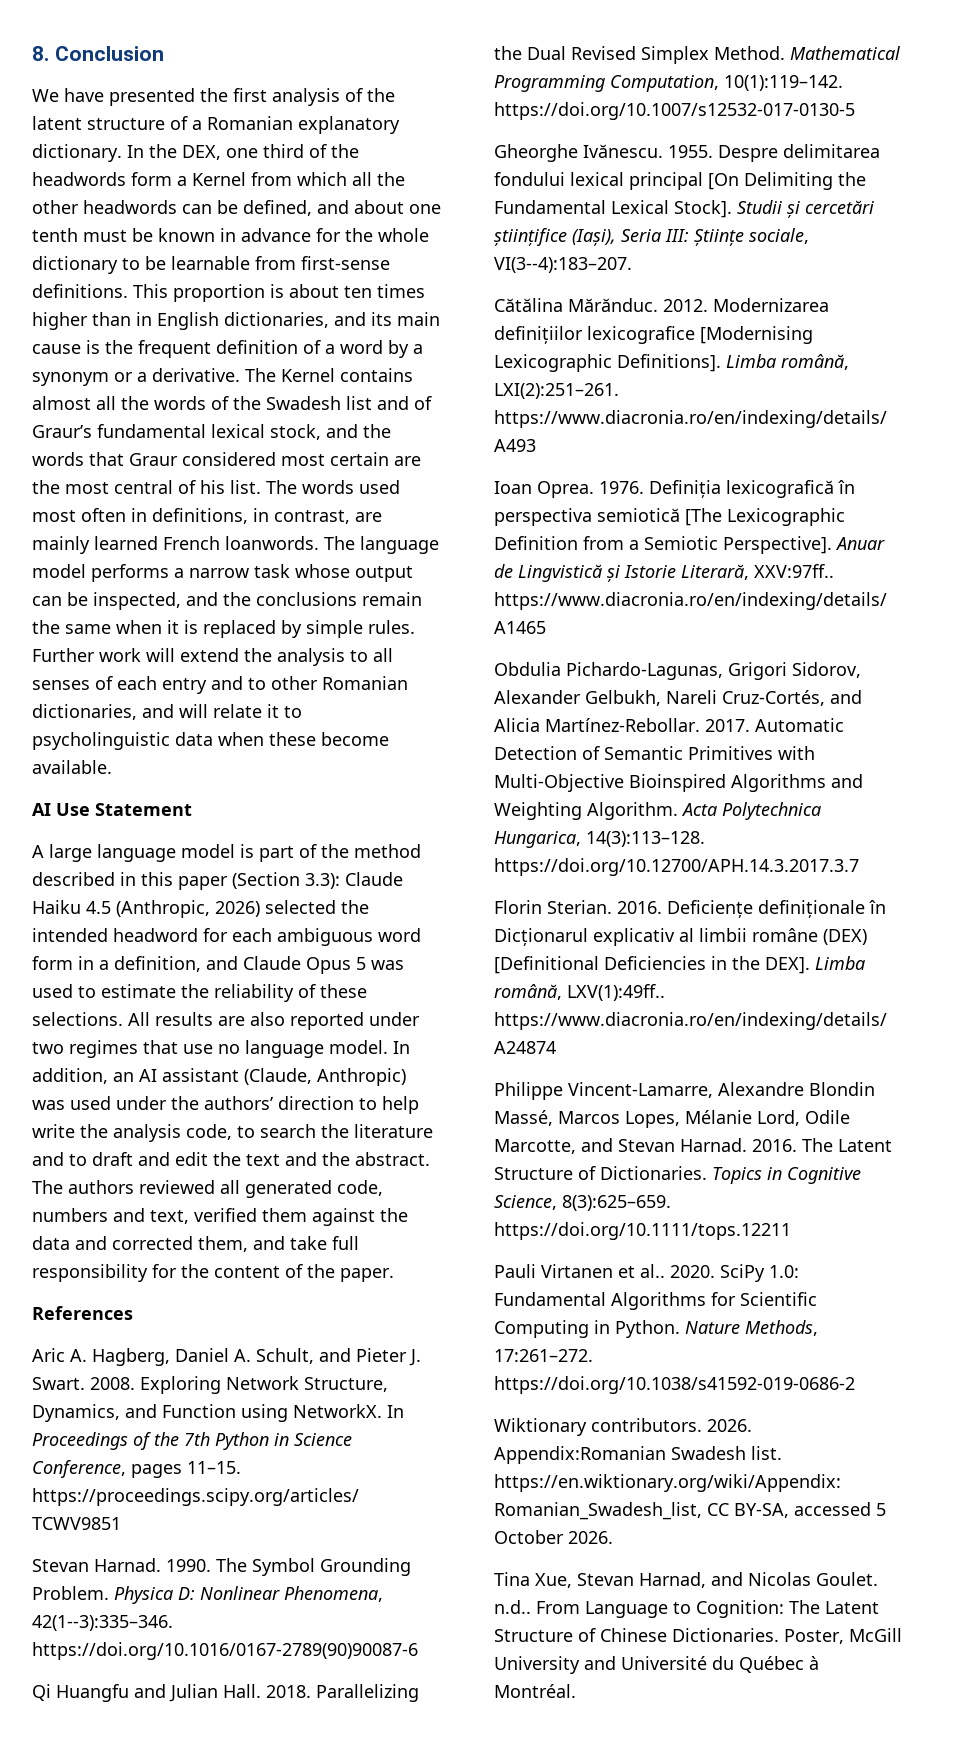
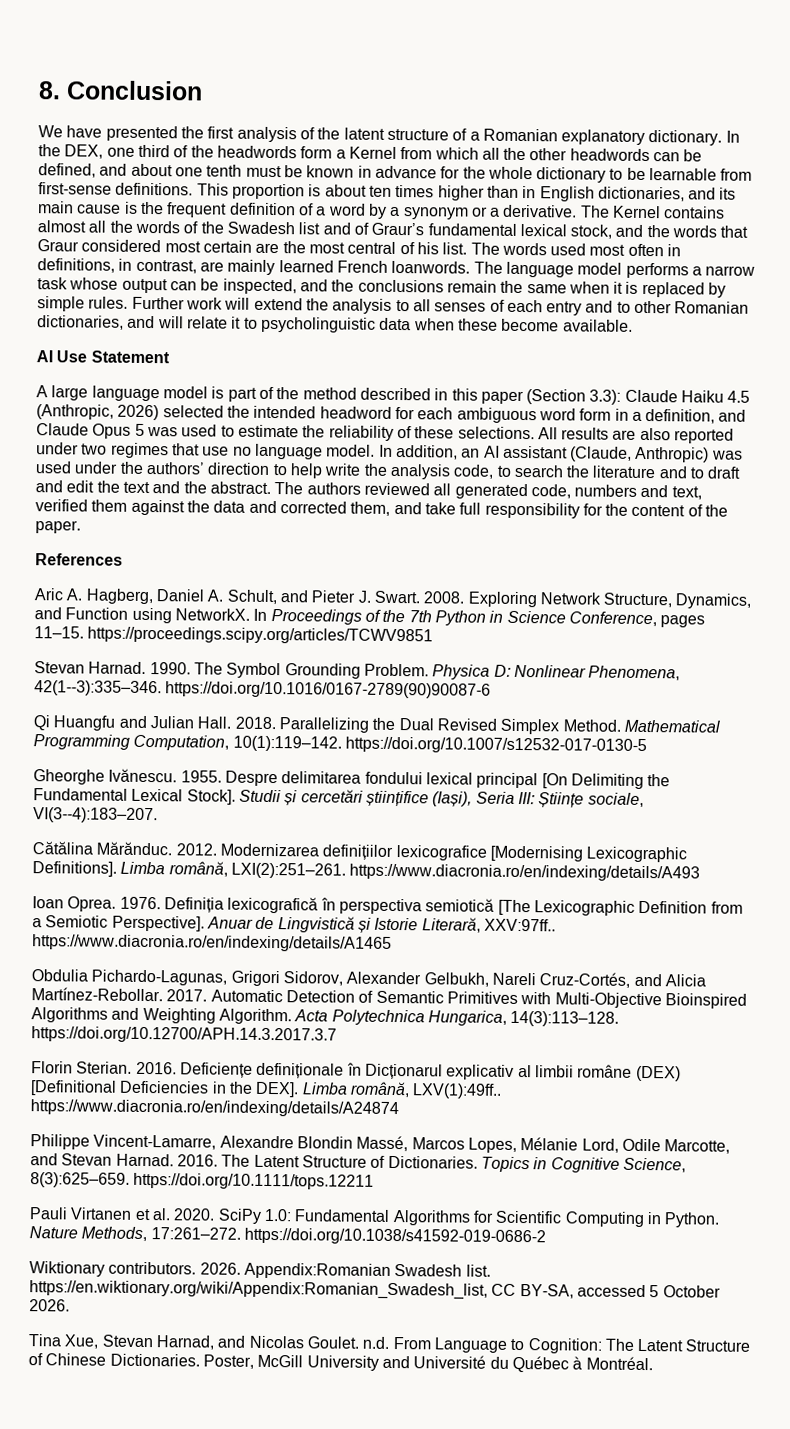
- Pauli Virtanen et al.. 2020.
+ Pauli Virtanen et al. 2020.
- Tina Xue, Stevan Harnad, and Nicolas Goulet. n.d.. From Language to Cognition: The Latent Structure of Chinese Dictionaries.
+ Tina Xue, Stevan Harnad, and Nicolas Goulet. n.d. From Language to Cognition: The Latent Structure of Chinese Dictionaries.

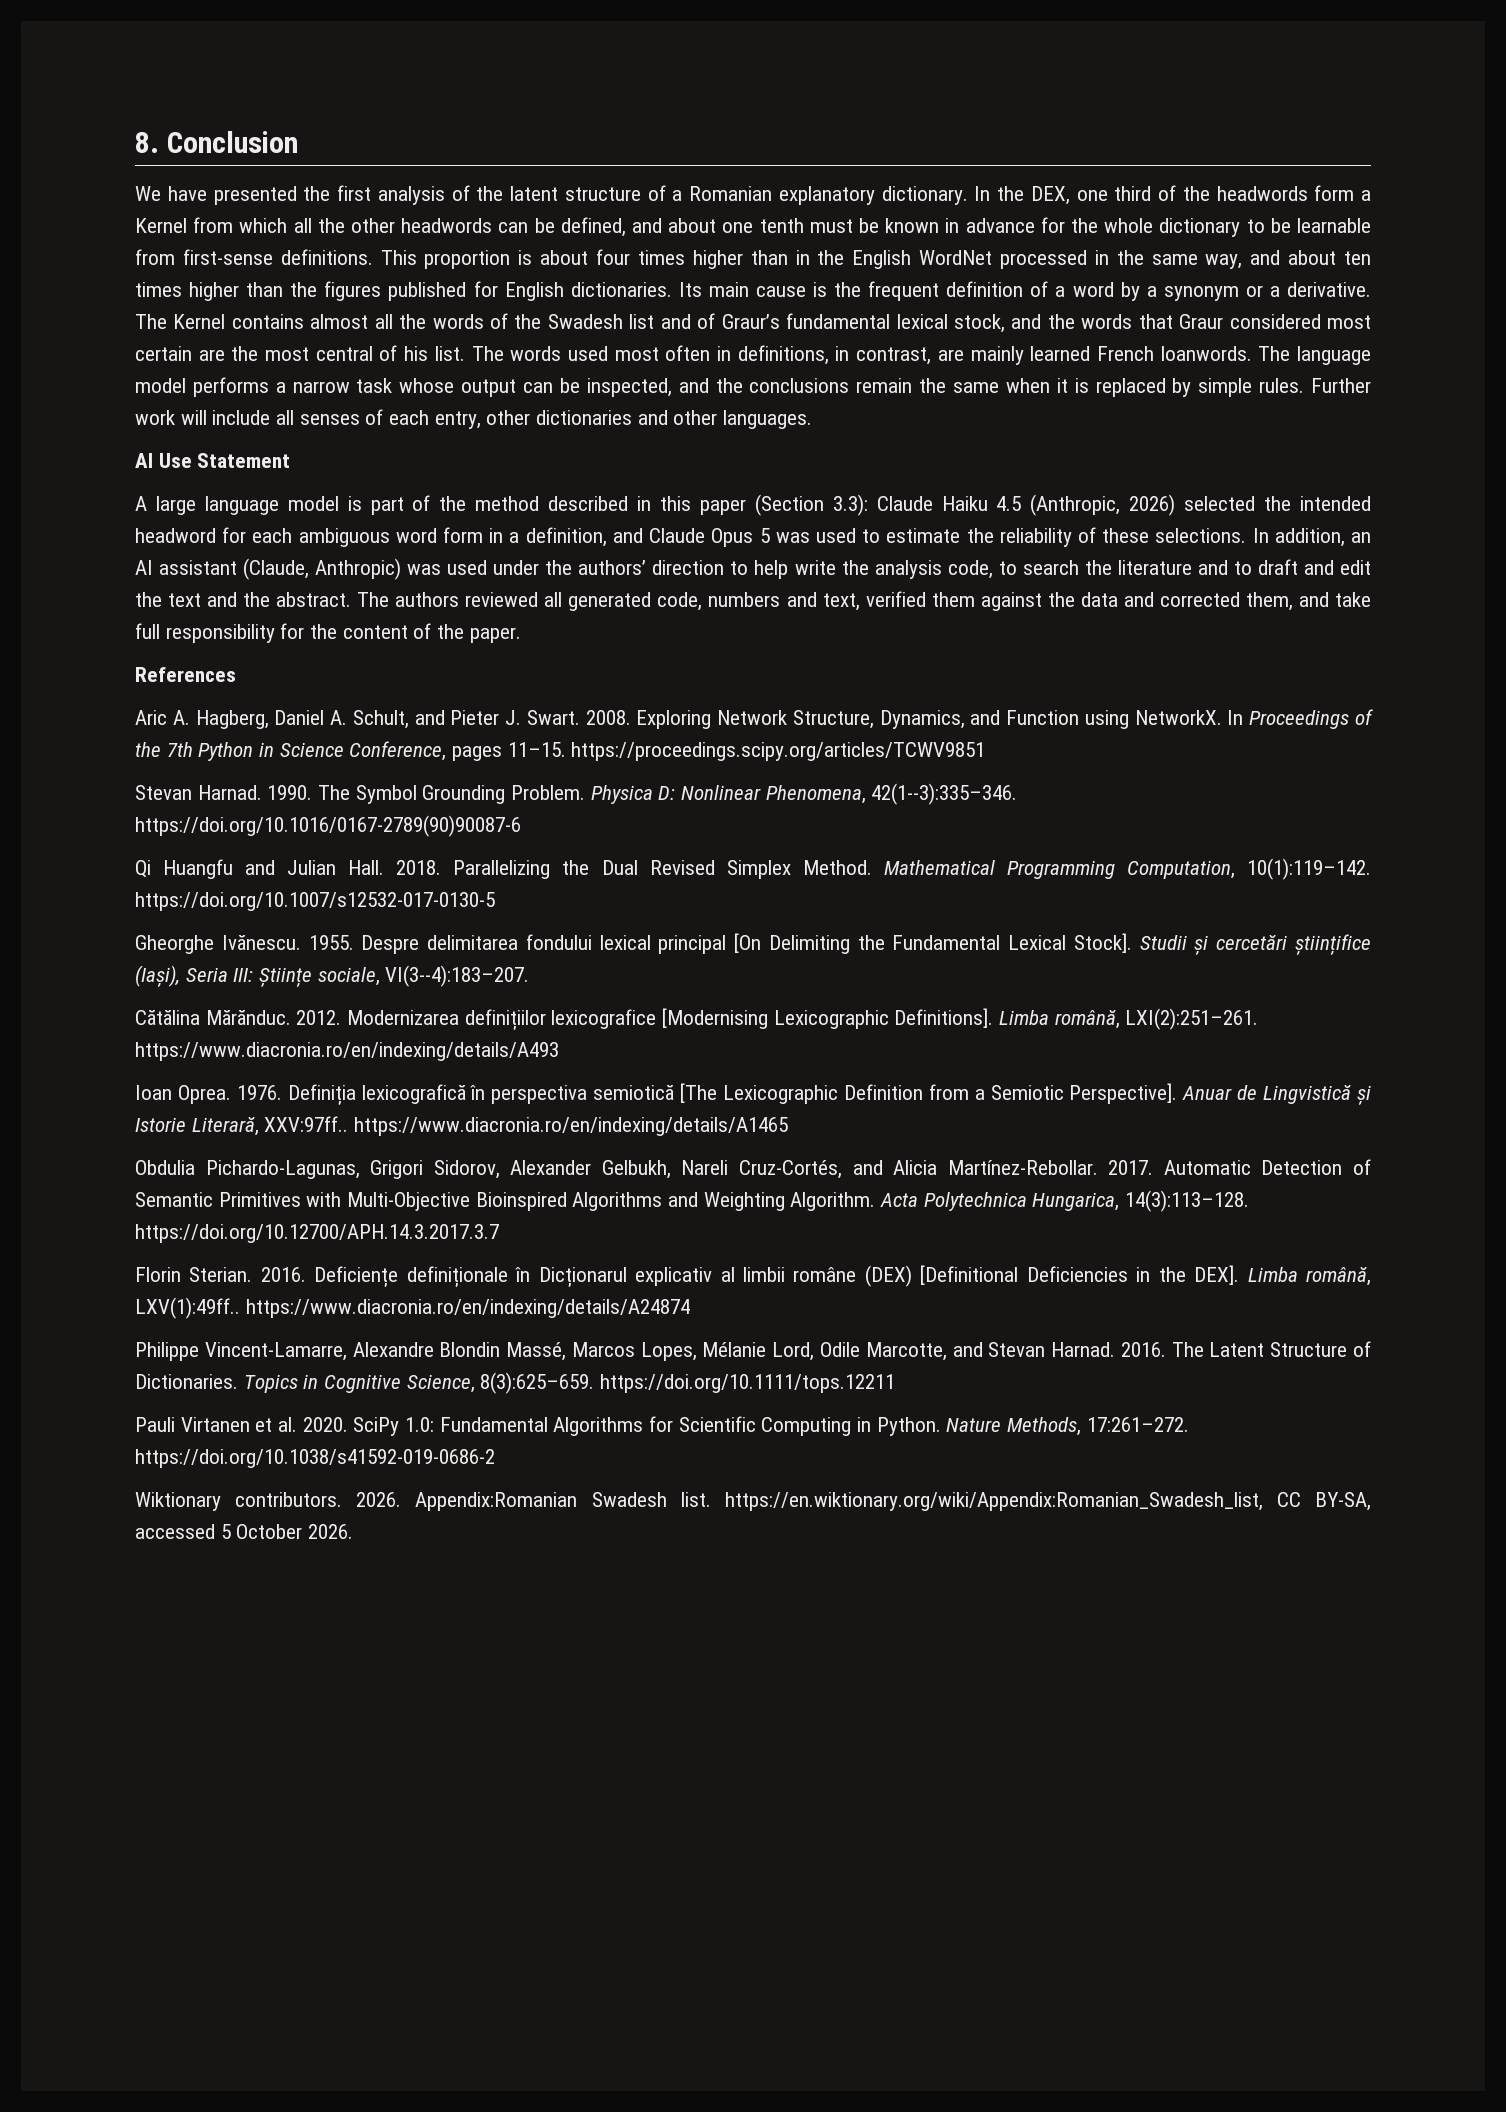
- This proportion is about ten times higher than in English dictionaries, and its main cause is the frequent definition of a word by a synonym or a derivative.
+ This proportion is about four times higher than in the English WordNet processed in the same way, and about ten times higher than the figures published for English dictionaries. Its main cause is the frequent definition of a word by a synonym or a derivative.
- Further work will extend the analysis to all senses of each entry and to other Romanian dictionaries, and will relate it to psycholinguistic data when these become available.
+ Further work will include all senses of each entry, other dictionaries and other languages.
- All results are also reported under two regimes that use no language model.
- Tina Xue, Stevan Harnad, and Nicolas Goulet. n.d. From Language to Cognition: The Latent Structure of Chinese Dictionaries. Poster, McGill University and Université du Québec à Montréal.

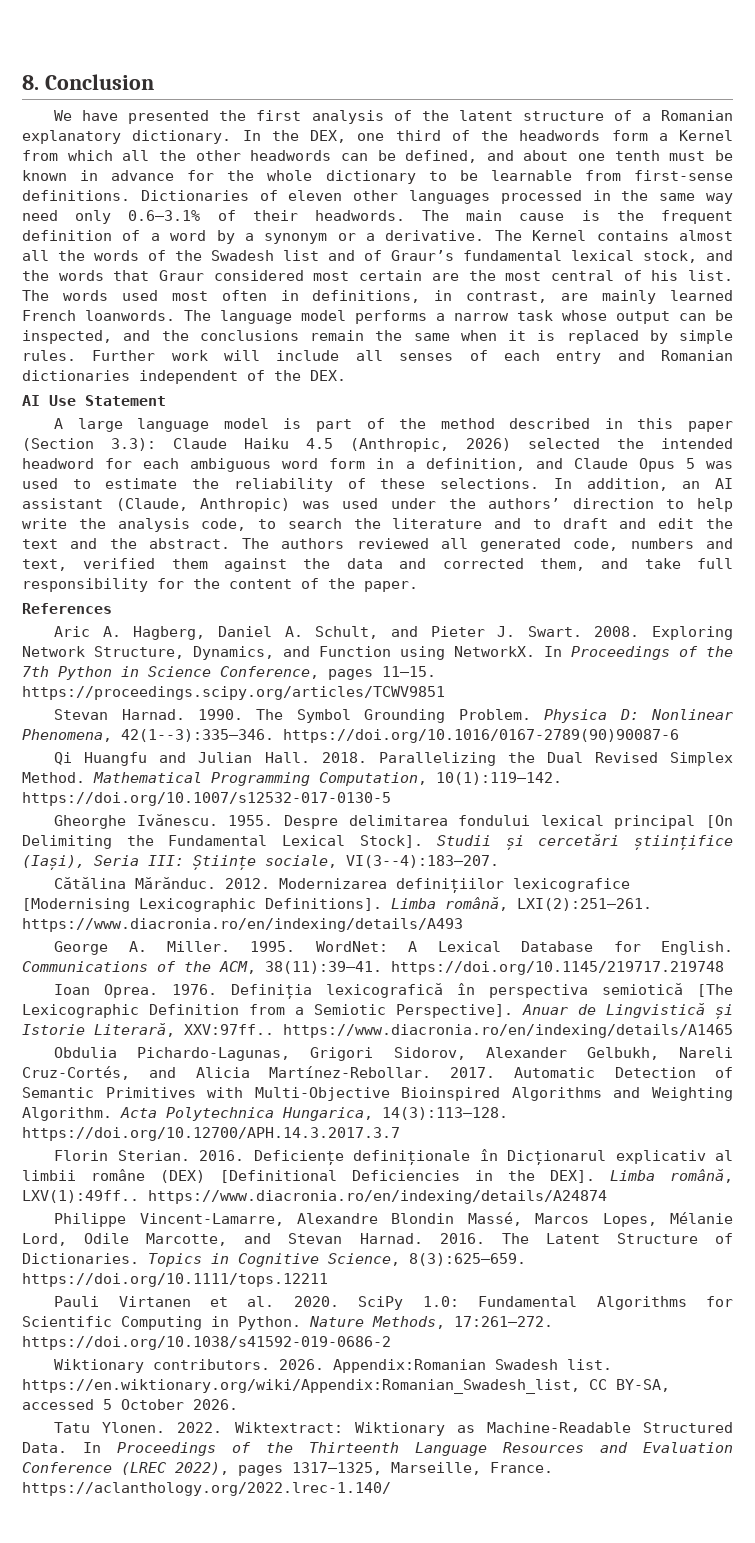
- This proportion is about four times higher than in the English WordNet processed in the same way, and about ten times higher than the figures published for English dictionaries. Its main cause is the frequent definition of a word by a synonym or a derivative.
+ Dictionaries of eleven other languages processed in the same way need only 0.6–3.1% of their headwords. The main cause is the frequent definition of a word by a synonym or a derivative.
- Further work will include all senses of each entry, other dictionaries and other languages.
+ Further work will include all senses of each entry and Romanian dictionaries independent of the DEX.
+ George A. Miller. 1995. WordNet: A Lexical Database for English. Communications of the ACM, 38(11):39–41. https://doi.org/10.1145/219717.219748
+ Tatu Ylonen. 2022. Wiktextract: Wiktionary as Machine-Readable Structured Data. In Proceedings of the Thirteenth Language Resources and Evaluation Conference (LREC 2022), pages 1317–1325, Marseille, France. https://aclanthology.org/2022.lrec-1.140/

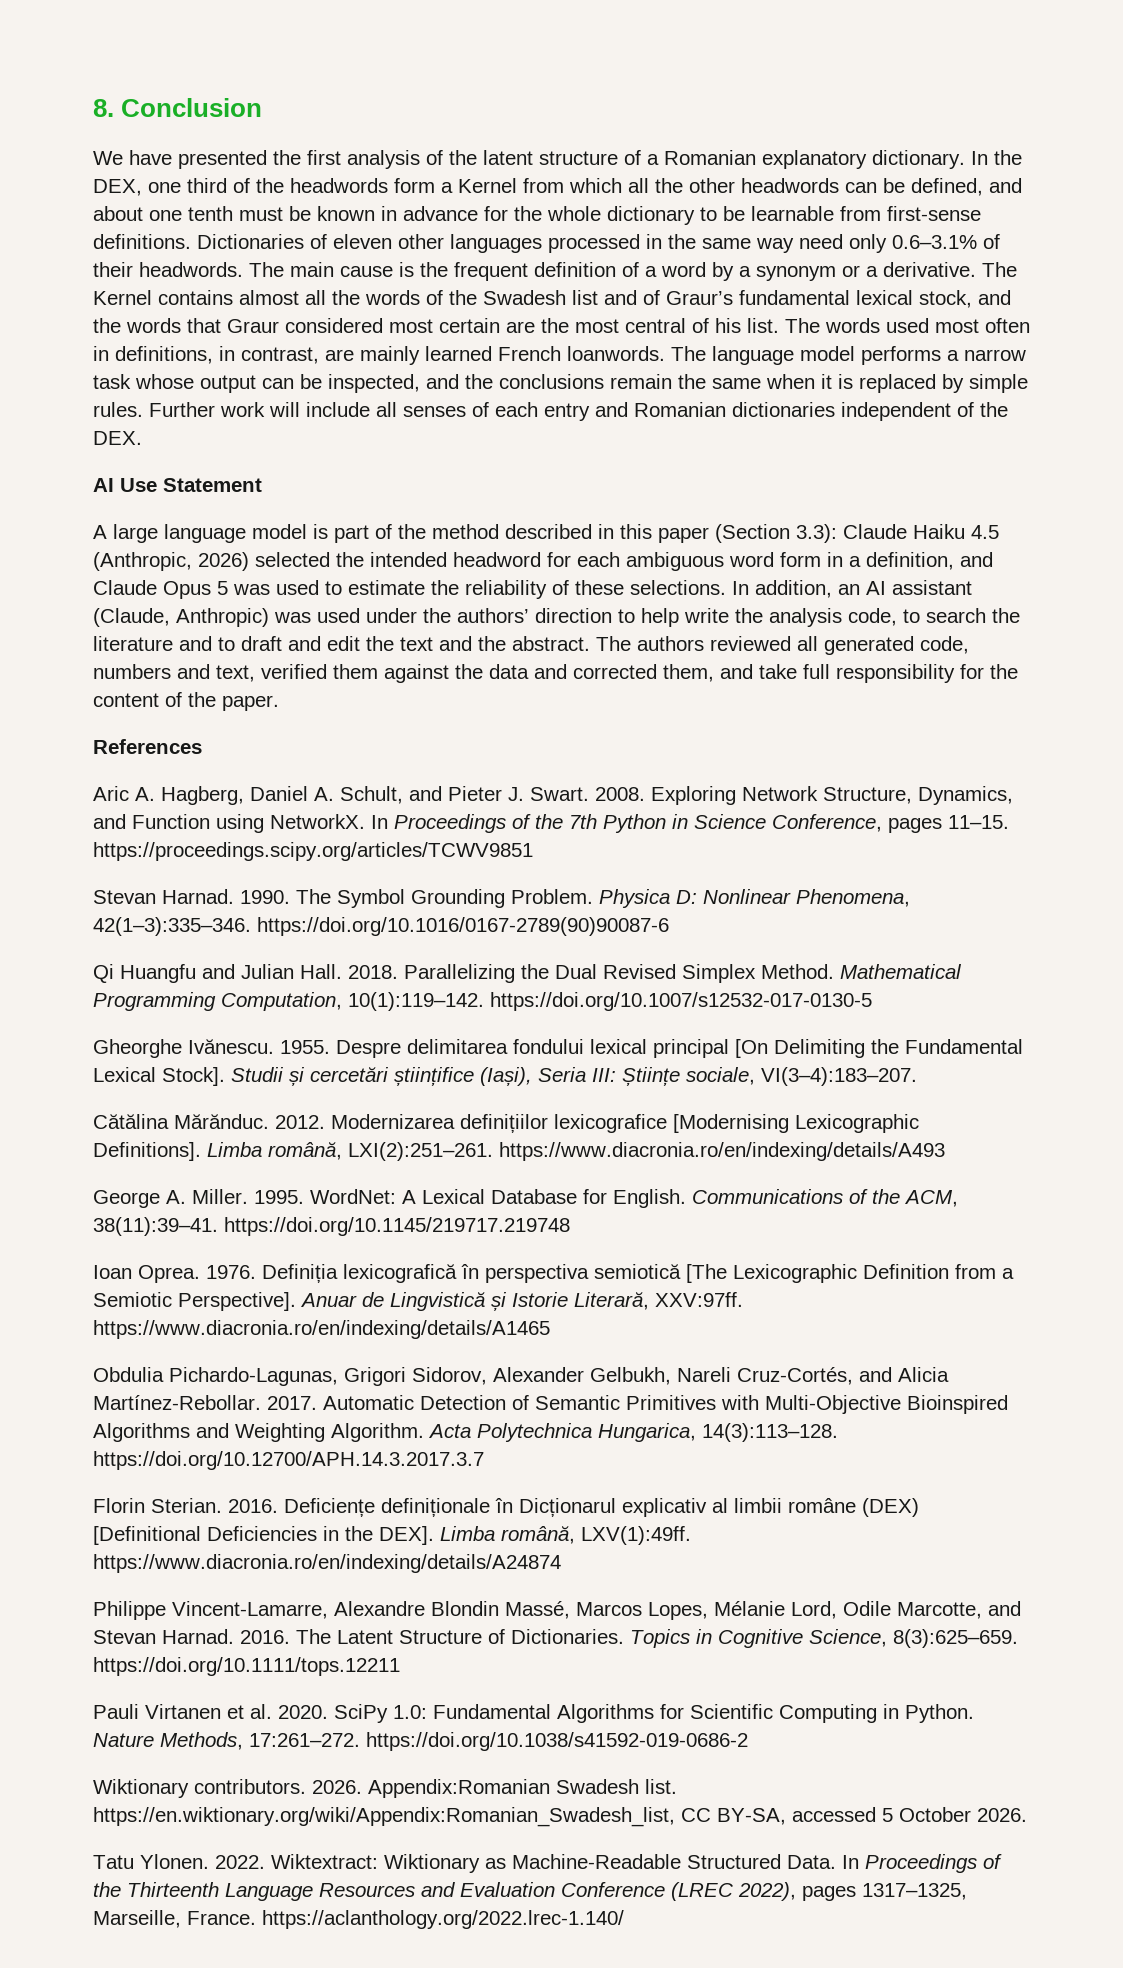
- Physica D: Nonlinear Phenomena, 42(1--3):335–346. https://doi.org/10.1016/0167-2789(90)90087-6
+ Physica D: Nonlinear Phenomena, 42(1–3):335–346. https://doi.org/10.1016/0167-2789(90)90087-6
- Studii și cercetări științifice (Iași), Seria III: Științe sociale, VI(3--4):183–207.
+ Studii și cercetări științifice (Iași), Seria III: Științe sociale, VI(3–4):183–207.
- Anuar de Lingvistică și Istorie Literară, XXV:97ff.. https://www.diacronia.ro/en/indexing/details/A1465
+ Anuar de Lingvistică și Istorie Literară, XXV:97ff. https://www.diacronia.ro/en/indexing/details/A1465
- Limba română, LXV(1):49ff.. https://www.diacronia.ro/en/indexing/details/A24874
+ Limba română, LXV(1):49ff. https://www.diacronia.ro/en/indexing/details/A24874

